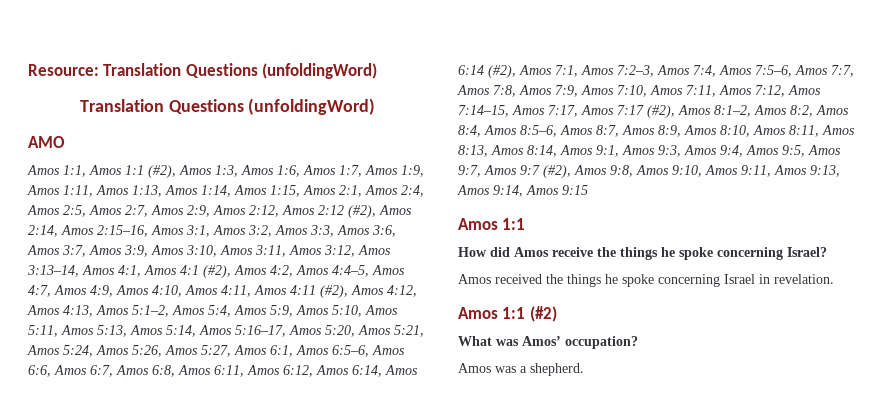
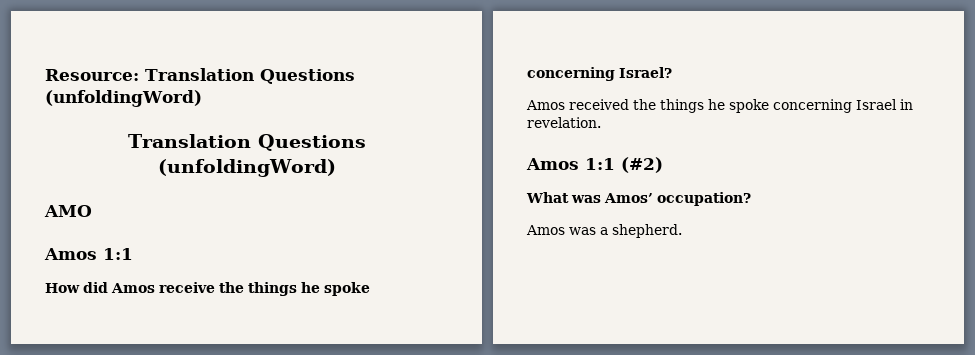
- Amos 1:1, Amos 1:1 (#2), Amos 1:3, Amos 1:6, Amos 1:7, Amos 1:9, Amos 1:11, Amos 1:13, Amos 1:14, Amos 1:15, Amos 2:1, Amos 2:4, Amos 2:5, Amos 2:7, Amos 2:9, Amos 2:12, Amos 2:12 (#2), Amos 2:14, Amos 2:15–16, Amos 3:1, Amos 3:2, Amos 3:3, Amos 3:6, Amos 3:7, Amos 3:9, Amos 3:10, Amos 3:11, Amos 3:12, Amos 3:13–14, Amos 4:1, Amos 4:1 (#2), Amos 4:2, Amos 4:4–5, Amos 4:7, Amos 4:9, Amos 4:10, Amos 4:11, Amos 4:11 (#2), Amos 4:12, Amos 4:13, Amos 5:1–2, Amos 5:4, Amos 5:9, Amos 5:10, Amos 5:11, Amos 5:13, Amos 5:14, Amos 5:16–17, Amos 5:20, Amos 5:21, Amos 5:24, Amos 5:26, Amos 5:27, Amos 6:1, Amos 6:5–6, Amos 6:6, Amos 6:7, Amos 6:8, Amos 6:11, Amos 6:12, Amos 6:14, Amos 6:14 (#2), Amos 7:1, Amos 7:2–3, Amos 7:4, Amos 7:5–6, Amos 7:7, Amos 7:8, Amos 7:9, Amos 7:10, Amos 7:11, Amos 7:12, Amos 7:14–15, Amos 7:17, Amos 7:17 (#2), Amos 8:1–2, Amos 8:2, Amos 8:4, Amos 8:5–6, Amos 8:7, Amos 8:9, Amos 8:10, Amos 8:11, Amos 8:13, Amos 8:14, Amos 9:1, Amos 9:3, Amos 9:4, Amos 9:5, Amos 9:7, Amos 9:7 (#2), Amos 9:8, Amos 9:10, Amos 9:11, Amos 9:13, Amos 9:14, Amos 9:15

